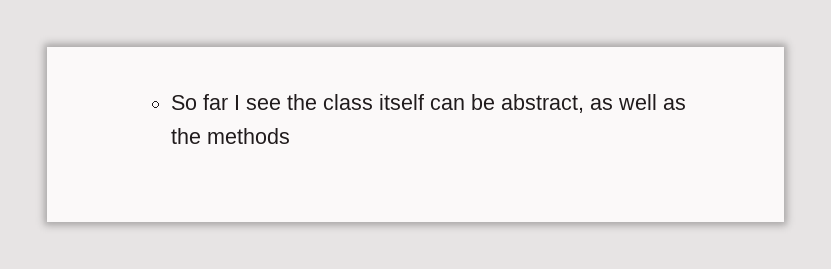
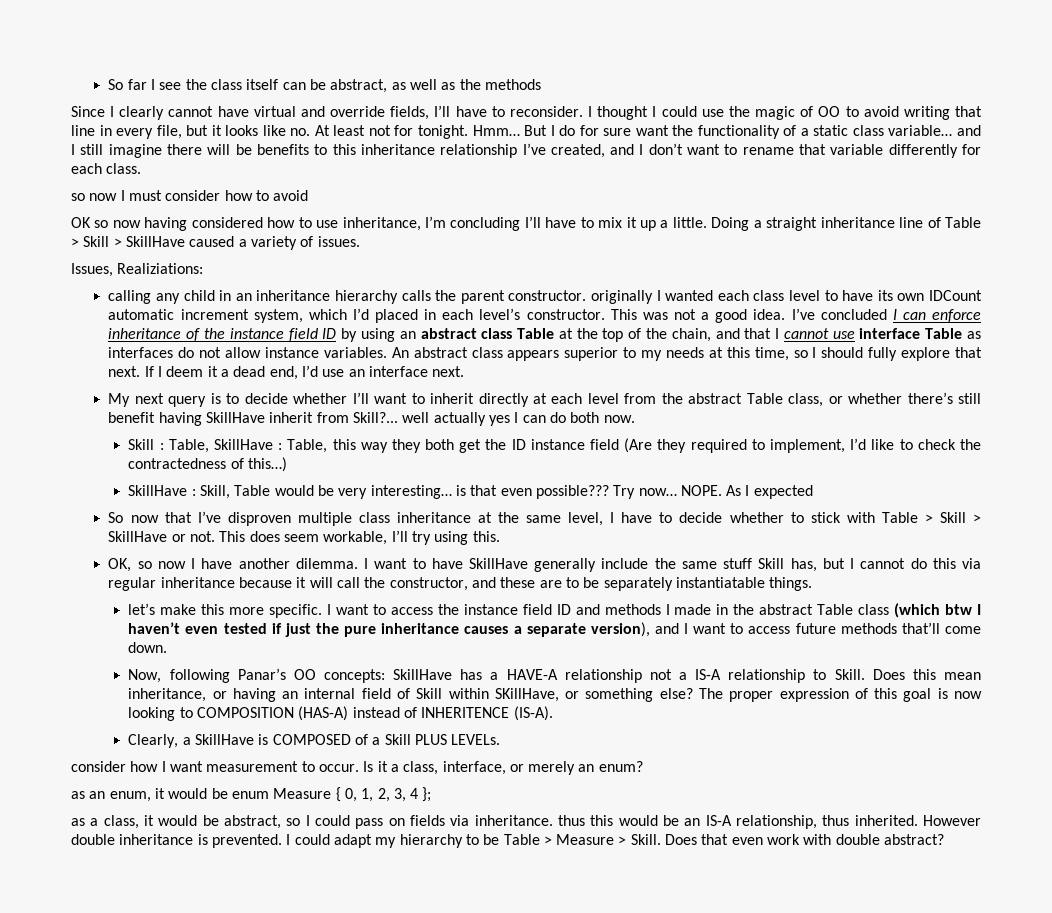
+ Since I clearly cannot have virtual and override fields, I’ll have to reconsider. I thought I could use the magic of OO to avoid writing that line in every file, but it looks like no. At least not for tonight. Hmm… But I do for sure want the functionality of a static class variable… and I still imagine there will be benefits to this inheritance relationship I’ve created, and I don’t want to rename that variable differently for each class.
+ so now I must consider how to avoid
+ OK so now having considered how to use inheritance, I’m concluding I’ll have to mix it up a little. Doing a straight inheritance line of Table > Skill > SkillHave caused a variety of issues.
+ Issues, Realiziations:
+ calling any child in an inheritance hierarchy calls the parent constructor. originally I wanted each class level to have its own IDCount automatic increment system, which I’d placed in each level’s constructor. This was not a good idea. I’ve concluded I can enforce inheritance of the instance field ID by using an abstract class Table at the top of the chain, and that I cannot use interface Table as interfaces do not allow instance variables. An abstract class appears superior to my needs at this time, so I should fully explore that next. If I deem it a dead end, I’d use an interface next.
+ My next query is to decide whether I’ll want to inherit directly at each level from the abstract Table class, or whether there’s still benefit having SkillHave inherit from Skill?... well actually yes I can do both now.
+ Skill : Table, SkillHave : Table, this way they both get the ID instance field (Are they required to implement, I’d like to check the contractedness of this…)
+ SkillHave : Skill, Table would be very interesting… is that even possible??? Try now… NOPE. As I expected
+ So now that I’ve disproven multiple class inheritance at the same level, I have to decide whether to stick with Table > Skill > SkillHave or not. This does seem workable, I’ll try using this.
+ OK, so now I have another dilemma. I want to have SkillHave generally include the same stuff Skill has, but I cannot do this via regular inheritance because it will call the constructor, and these are to be separately instantiatable things.
+ let’s make this more specific. I want to access the instance field ID and methods I made in the abstract Table class (which btw I haven’t even tested if just the pure inheritance causes a separate version), and I want to access future methods that’ll come down.
+ Now, following Panar’s OO concepts: SkillHave has a HAVE-A relationship not a IS-A relationship to Skill. Does this mean inheritance, or having an internal field of Skill within SKillHave, or something else? The proper expression of this goal is now looking to COMPOSITION (HAS-A) instead of INHERITENCE (IS-A).
+ Clearly, a SkillHave is COMPOSED of a Skill PLUS LEVELs.
+ consider how I want measurement to occur. Is it a class, interface, or merely an enum?
+ as an enum, it would be enum Measure { 0, 1, 2, 3, 4 };
+ as a class, it would be abstract, so I could pass on fields via inheritance. thus this would be an IS-A relationship, thus inherited. However double inheritance is prevented. I could adapt my hierarchy to be Table > Measure > Skill. Does that even work with double abstract?

